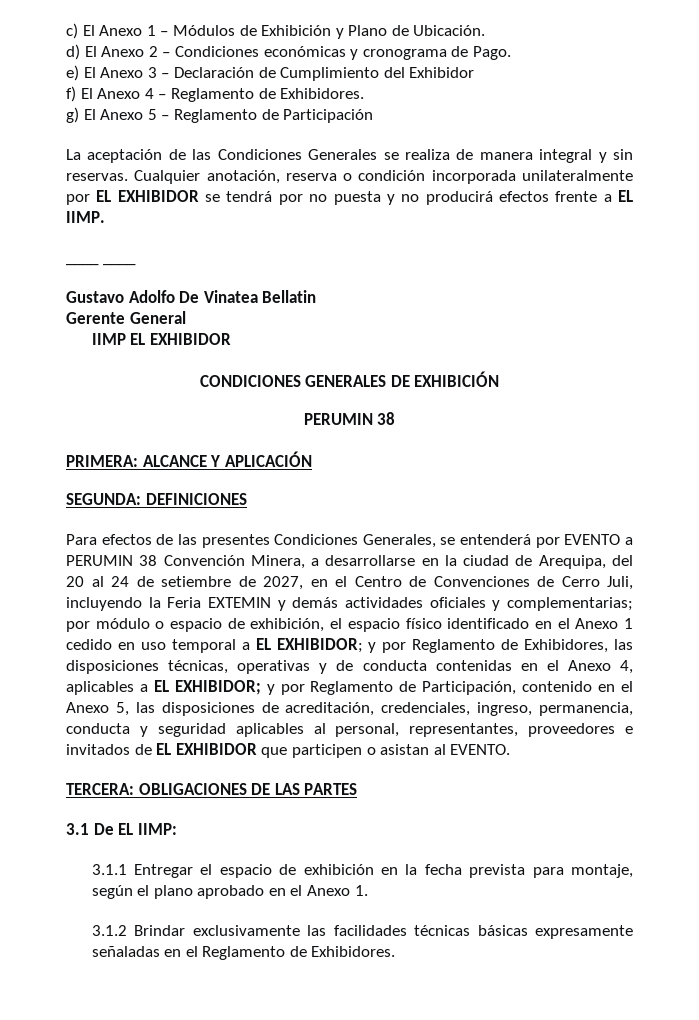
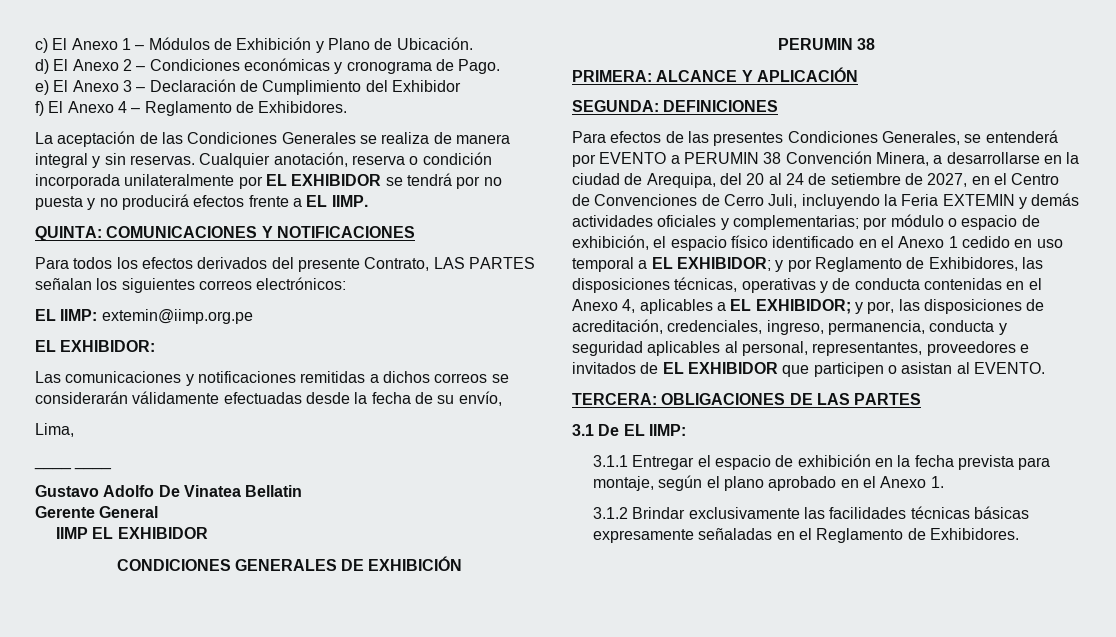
- g) El Anexo 5 – Reglamento de Participación
+ QUINTA: COMUNICACIONES Y NOTIFICACIONES
+ Para todos los efectos derivados del presente Contrato, LAS PARTES señalan los siguientes correos electrónicos:
+ EL IIMP: extemin@iimp.org.pe
+ EL EXHIBIDOR:
+ Las comunicaciones y notificaciones remitidas a dichos correos se considerarán válidamente efectuadas desde la fecha de su envío,
+ Lima,
- y por Reglamento de Participación, contenido en el Anexo 5, las disposiciones de acreditación, credenciales, ingreso, permanencia, conducta y seguridad aplicables al personal, representantes, proveedores e invitados de EL EXHIBIDOR que participen o asistan al EVENTO.
+ y por, las disposiciones de acreditación, credenciales, ingreso, permanencia, conducta y seguridad aplicables al personal, representantes, proveedores e invitados de EL EXHIBIDOR que participen o asistan al EVENTO.

